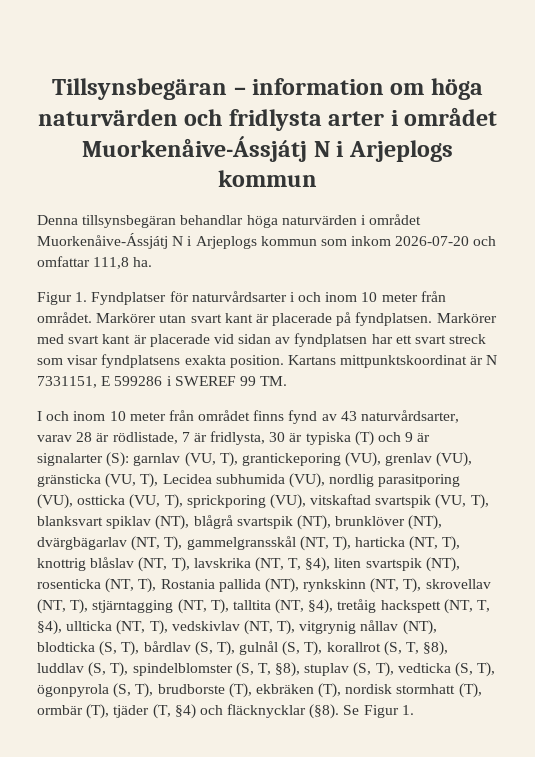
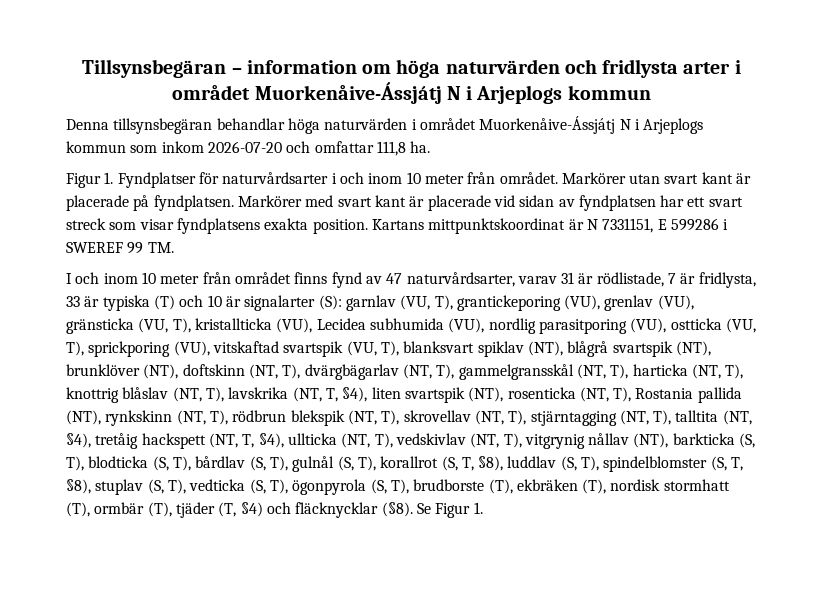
- I och inom 10 meter från området finns fynd av 43 naturvårdsarter, varav 28 är rödlistade, 7 är fridlysta, 30 är typiska (T) och 9 är signalarter (S):
+ I och inom 10 meter från området finns fynd av 47 naturvårdsarter, varav 31 är rödlistade, 7 är fridlysta, 33 är typiska (T) och 10 är signalarter (S):
- garnlav (VU, T), grantickeporing (VU), grenlav (VU), gränsticka (VU, T), Lecidea subhumida (VU), nordlig parasitporing (VU), ostticka (VU, T), sprickporing (VU), vitskaftad svartspik (VU, T), blanksvart spiklav (NT), blågrå svartspik (NT), brunklöver (NT), dvärgbägarlav (NT, T), gammelgransskål (NT, T), harticka (NT, T), knottrig blåslav (NT, T), lavskrika (NT, T, §4), liten svartspik (NT), rosenticka (NT, T), Rostania pallida (NT), rynkskinn (NT, T), skrovellav (NT, T), stjärntagging (NT, T), talltita (NT, §4), tretåig hackspett (NT, T, §4), ullticka (NT, T), vedskivlav (NT, T), vitgrynig nållav (NT), blodticka (S, T), bårdlav (S, T), gulnål (S, T), korallrot (S, T, §8), luddlav (S, T), spindelblomster (S, T, §8), stuplav (S, T), vedticka (S, T), ögonpyrola (S, T), brudborste (T), ekbräken (T), nordisk stormhatt (T), ormbär (T), tjäder (T, §4) och fläcknycklar (§8).
+ garnlav (VU, T), grantickeporing (VU), grenlav (VU), gränsticka (VU, T), kristallticka (VU), Lecidea subhumida (VU), nordlig parasitporing (VU), ostticka (VU, T), sprickporing (VU), vitskaftad svartspik (VU, T), blanksvart spiklav (NT), blågrå svartspik (NT), brunklöver (NT), doftskinn (NT, T), dvärgbägarlav (NT, T), gammelgransskål (NT, T), harticka (NT, T), knottrig blåslav (NT, T), lavskrika (NT, T, §4), liten svartspik (NT), rosenticka (NT, T), Rostania pallida (NT), rynkskinn (NT, T), rödbrun blekspik (NT, T), skrovellav (NT, T), stjärntagging (NT, T), talltita (NT, §4), tretåig hackspett (NT, T, §4), ullticka (NT, T), vedskivlav (NT, T), vitgrynig nållav (NT), barkticka (S, T), blodticka (S, T), bårdlav (S, T), gulnål (S, T), korallrot (S, T, §8), luddlav (S, T), spindelblomster (S, T, §8), stuplav (S, T), vedticka (S, T), ögonpyrola (S, T), brudborste (T), ekbräken (T), nordisk stormhatt (T), ormbär (T), tjäder (T, §4) och fläcknycklar (§8).

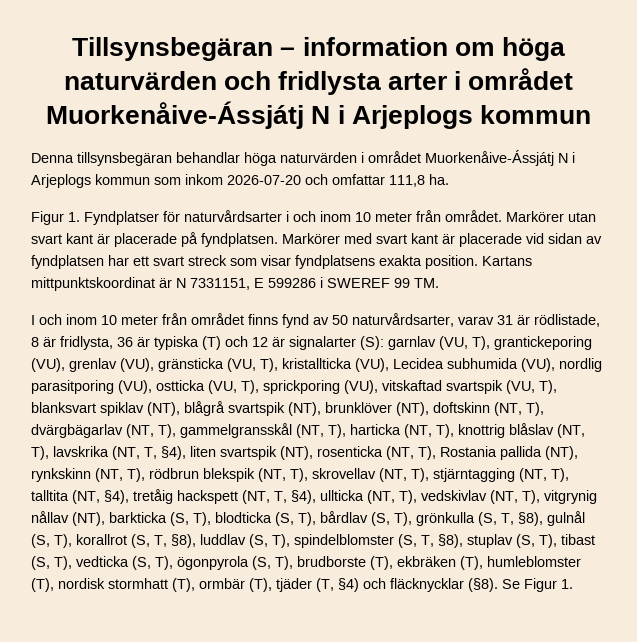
- I och inom 10 meter från området finns fynd av 47 naturvårdsarter, varav 31 är rödlistade, 7 är fridlysta, 33 är typiska (T) och 10 är signalarter (S):
+ I och inom 10 meter från området finns fynd av 50 naturvårdsarter, varav 31 är rödlistade, 8 är fridlysta, 36 är typiska (T) och 12 är signalarter (S):
- garnlav (VU, T), grantickeporing (VU), grenlav (VU), gränsticka (VU, T), kristallticka (VU), Lecidea subhumida (VU), nordlig parasitporing (VU), ostticka (VU, T), sprickporing (VU), vitskaftad svartspik (VU, T), blanksvart spiklav (NT), blågrå svartspik (NT), brunklöver (NT), doftskinn (NT, T), dvärgbägarlav (NT, T), gammelgransskål (NT, T), harticka (NT, T), knottrig blåslav (NT, T), lavskrika (NT, T, §4), liten svartspik (NT), rosenticka (NT, T), Rostania pallida (NT), rynkskinn (NT, T), rödbrun blekspik (NT, T), skrovellav (NT, T), stjärntagging (NT, T), talltita (NT, §4), tretåig hackspett (NT, T, §4), ullticka (NT, T), vedskivlav (NT, T), vitgrynig nållav (NT), barkticka (S, T), blodticka (S, T), bårdlav (S, T), gulnål (S, T), korallrot (S, T, §8), luddlav (S, T), spindelblomster (S, T, §8), stuplav (S, T), vedticka (S, T), ögonpyrola (S, T), brudborste (T), ekbräken (T), nordisk stormhatt (T), ormbär (T), tjäder (T, §4) och fläcknycklar (§8).
+ garnlav (VU, T), grantickeporing (VU), grenlav (VU), gränsticka (VU, T), kristallticka (VU), Lecidea subhumida (VU), nordlig parasitporing (VU), ostticka (VU, T), sprickporing (VU), vitskaftad svartspik (VU, T), blanksvart spiklav (NT), blågrå svartspik (NT), brunklöver (NT), doftskinn (NT, T), dvärgbägarlav (NT, T), gammelgransskål (NT, T), harticka (NT, T), knottrig blåslav (NT, T), lavskrika (NT, T, §4), liten svartspik (NT), rosenticka (NT, T), Rostania pallida (NT), rynkskinn (NT, T), rödbrun blekspik (NT, T), skrovellav (NT, T), stjärntagging (NT, T), talltita (NT, §4), tretåig hackspett (NT, T, §4), ullticka (NT, T), vedskivlav (NT, T), vitgrynig nållav (NT), barkticka (S, T), blodticka (S, T), bårdlav (S, T), grönkulla (S, T, §8), gulnål (S, T), korallrot (S, T, §8), luddlav (S, T), spindelblomster (S, T, §8), stuplav (S, T), tibast (S, T), vedticka (S, T), ögonpyrola (S, T), brudborste (T), ekbräken (T), humleblomster (T), nordisk stormhatt (T), ormbär (T), tjäder (T, §4) och fläcknycklar (§8).

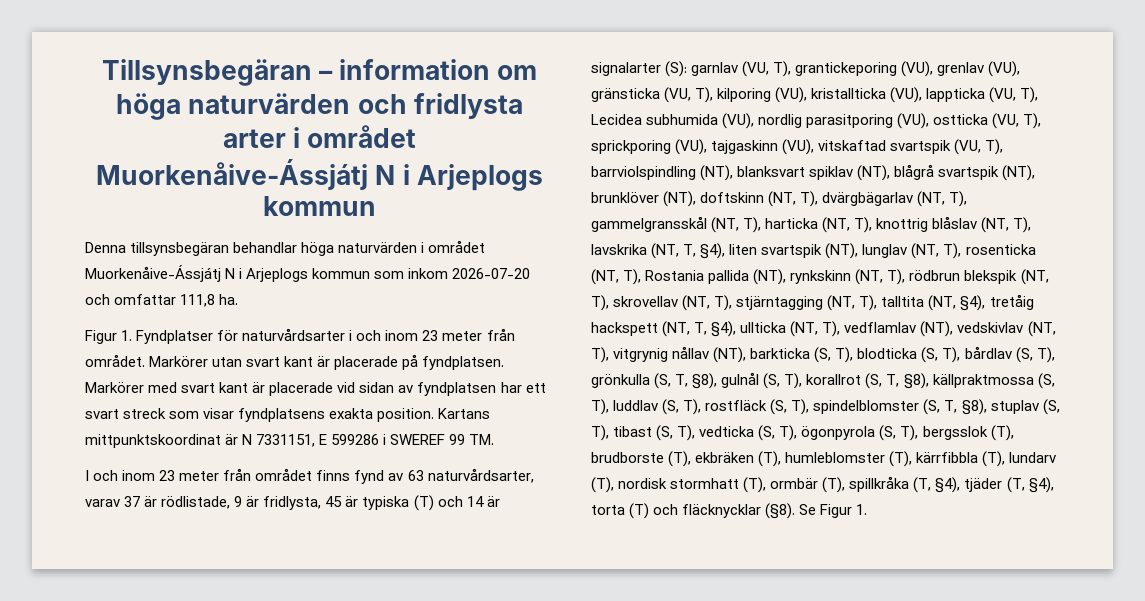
- Figur 1. Fyndplatser för naturvårdsarter i och inom 10 meter från området.
+ Figur 1. Fyndplatser för naturvårdsarter i och inom 23 meter från området.
- I och inom 10 meter från området finns fynd av 50 naturvårdsarter, varav 31 är rödlistade, 8 är fridlysta, 36 är typiska (T) och 12 är signalarter (S):
+ I och inom 23 meter från området finns fynd av 63 naturvårdsarter, varav 37 är rödlistade, 9 är fridlysta, 45 är typiska (T) och 14 är signalarter (S):
- garnlav (VU, T), grantickeporing (VU), grenlav (VU), gränsticka (VU, T), kristallticka (VU), Lecidea subhumida (VU), nordlig parasitporing (VU), ostticka (VU, T), sprickporing (VU), vitskaftad svartspik (VU, T), blanksvart spiklav (NT), blågrå svartspik (NT), brunklöver (NT), doftskinn (NT, T), dvärgbägarlav (NT, T), gammelgransskål (NT, T), harticka (NT, T), knottrig blåslav (NT, T), lavskrika (NT, T, §4), liten svartspik (NT), rosenticka (NT, T), Rostania pallida (NT), rynkskinn (NT, T), rödbrun blekspik (NT, T), skrovellav (NT, T), stjärntagging (NT, T), talltita (NT, §4), tretåig hackspett (NT, T, §4), ullticka (NT, T), vedskivlav (NT, T), vitgrynig nållav (NT), barkticka (S, T), blodticka (S, T), bårdlav (S, T), grönkulla (S, T, §8), gulnål (S, T), korallrot (S, T, §8), luddlav (S, T), spindelblomster (S, T, §8), stuplav (S, T), tibast (S, T), vedticka (S, T), ögonpyrola (S, T), brudborste (T), ekbräken (T), humleblomster (T), nordisk stormhatt (T), ormbär (T), tjäder (T, §4) och fläcknycklar (§8).
+ garnlav (VU, T), grantickeporing (VU), grenlav (VU), gränsticka (VU, T), kilporing (VU), kristallticka (VU), lappticka (VU, T), Lecidea subhumida (VU), nordlig parasitporing (VU), ostticka (VU, T), sprickporing (VU), tajgaskinn (VU), vitskaftad svartspik (VU, T), barrviolspindling (NT), blanksvart spiklav (NT), blågrå svartspik (NT), brunklöver (NT), doftskinn (NT, T), dvärgbägarlav (NT, T), gammelgransskål (NT, T), harticka (NT, T), knottrig blåslav (NT, T), lavskrika (NT, T, §4), liten svartspik (NT), lunglav (NT, T), rosenticka (NT, T), Rostania pallida (NT), rynkskinn (NT, T), rödbrun blekspik (NT, T), skrovellav (NT, T), stjärntagging (NT, T), talltita (NT, §4), tretåig hackspett (NT, T, §4), ullticka (NT, T), vedflamlav (NT), vedskivlav (NT, T), vitgrynig nållav (NT), barkticka (S, T), blodticka (S, T), bårdlav (S, T), grönkulla (S, T, §8), gulnål (S, T), korallrot (S, T, §8), källpraktmossa (S, T), luddlav (S, T), rostfläck (S, T), spindelblomster (S, T, §8), stuplav (S, T), tibast (S, T), vedticka (S, T), ögonpyrola (S, T), bergsslok (T), brudborste (T), ekbräken (T), humleblomster (T), kärrfibbla (T), lundarv (T), nordisk stormhatt (T), ormbär (T), spillkråka (T, §4), tjäder (T, §4), torta (T) och fläcknycklar (§8).

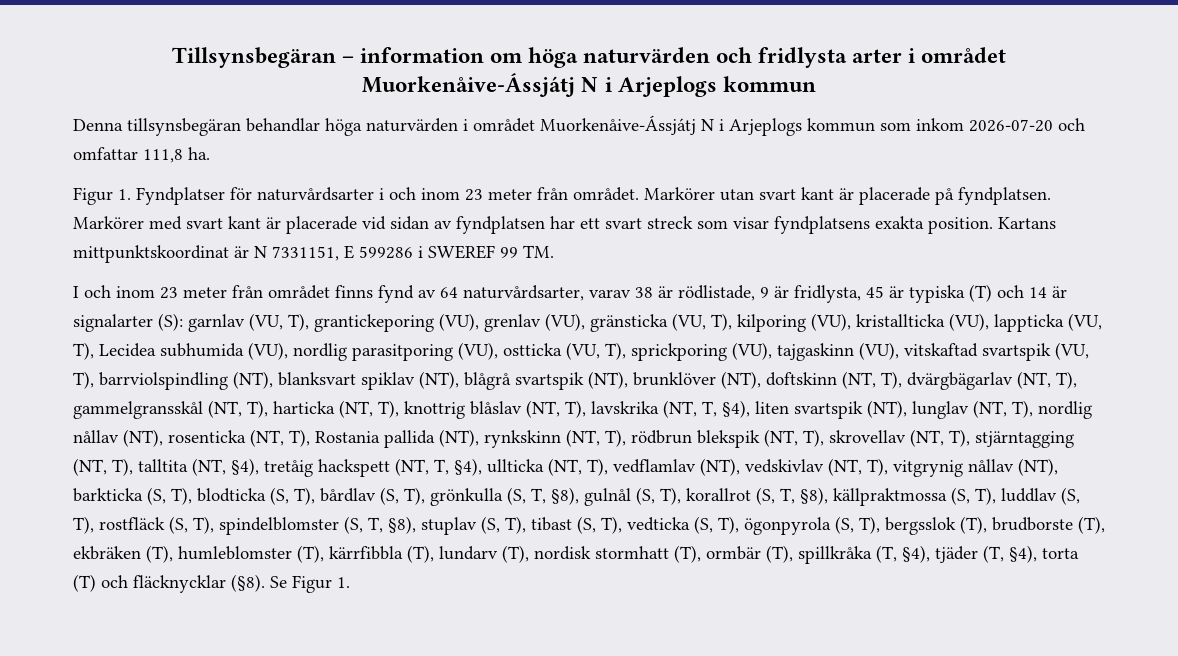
- I och inom 23 meter från området finns fynd av 63 naturvårdsarter, varav 37 är rödlistade, 9 är fridlysta, 45 är typiska (T) och 14 är signalarter (S):
+ I och inom 23 meter från området finns fynd av 64 naturvårdsarter, varav 38 är rödlistade, 9 är fridlysta, 45 är typiska (T) och 14 är signalarter (S):
- garnlav (VU, T), grantickeporing (VU), grenlav (VU), gränsticka (VU, T), kilporing (VU), kristallticka (VU), lappticka (VU, T), Lecidea subhumida (VU), nordlig parasitporing (VU), ostticka (VU, T), sprickporing (VU), tajgaskinn (VU), vitskaftad svartspik (VU, T), barrviolspindling (NT), blanksvart spiklav (NT), blågrå svartspik (NT), brunklöver (NT), doftskinn (NT, T), dvärgbägarlav (NT, T), gammelgransskål (NT, T), harticka (NT, T), knottrig blåslav (NT, T), lavskrika (NT, T, §4), liten svartspik (NT), lunglav (NT, T), rosenticka (NT, T), Rostania pallida (NT), rynkskinn (NT, T), rödbrun blekspik (NT, T), skrovellav (NT, T), stjärntagging (NT, T), talltita (NT, §4), tretåig hackspett (NT, T, §4), ullticka (NT, T), vedflamlav (NT), vedskivlav (NT, T), vitgrynig nållav (NT), barkticka (S, T), blodticka (S, T), bårdlav (S, T), grönkulla (S, T, §8), gulnål (S, T), korallrot (S, T, §8), källpraktmossa (S, T), luddlav (S, T), rostfläck (S, T), spindelblomster (S, T, §8), stuplav (S, T), tibast (S, T), vedticka (S, T), ögonpyrola (S, T), bergsslok (T), brudborste (T), ekbräken (T), humleblomster (T), kärrfibbla (T), lundarv (T), nordisk stormhatt (T), ormbär (T), spillkråka (T, §4), tjäder (T, §4), torta (T) och fläcknycklar (§8).
+ garnlav (VU, T), grantickeporing (VU), grenlav (VU), gränsticka (VU, T), kilporing (VU), kristallticka (VU), lappticka (VU, T), Lecidea subhumida (VU), nordlig parasitporing (VU), ostticka (VU, T), sprickporing (VU), tajgaskinn (VU), vitskaftad svartspik (VU, T), barrviolspindling (NT), blanksvart spiklav (NT), blågrå svartspik (NT), brunklöver (NT), doftskinn (NT, T), dvärgbägarlav (NT, T), gammelgransskål (NT, T), harticka (NT, T), knottrig blåslav (NT, T), lavskrika (NT, T, §4), liten svartspik (NT), lunglav (NT, T), nordlig nållav (NT), rosenticka (NT, T), Rostania pallida (NT), rynkskinn (NT, T), rödbrun blekspik (NT, T), skrovellav (NT, T), stjärntagging (NT, T), talltita (NT, §4), tretåig hackspett (NT, T, §4), ullticka (NT, T), vedflamlav (NT), vedskivlav (NT, T), vitgrynig nållav (NT), barkticka (S, T), blodticka (S, T), bårdlav (S, T), grönkulla (S, T, §8), gulnål (S, T), korallrot (S, T, §8), källpraktmossa (S, T), luddlav (S, T), rostfläck (S, T), spindelblomster (S, T, §8), stuplav (S, T), tibast (S, T), vedticka (S, T), ögonpyrola (S, T), bergsslok (T), brudborste (T), ekbräken (T), humleblomster (T), kärrfibbla (T), lundarv (T), nordisk stormhatt (T), ormbär (T), spillkråka (T, §4), tjäder (T, §4), torta (T) och fläcknycklar (§8).

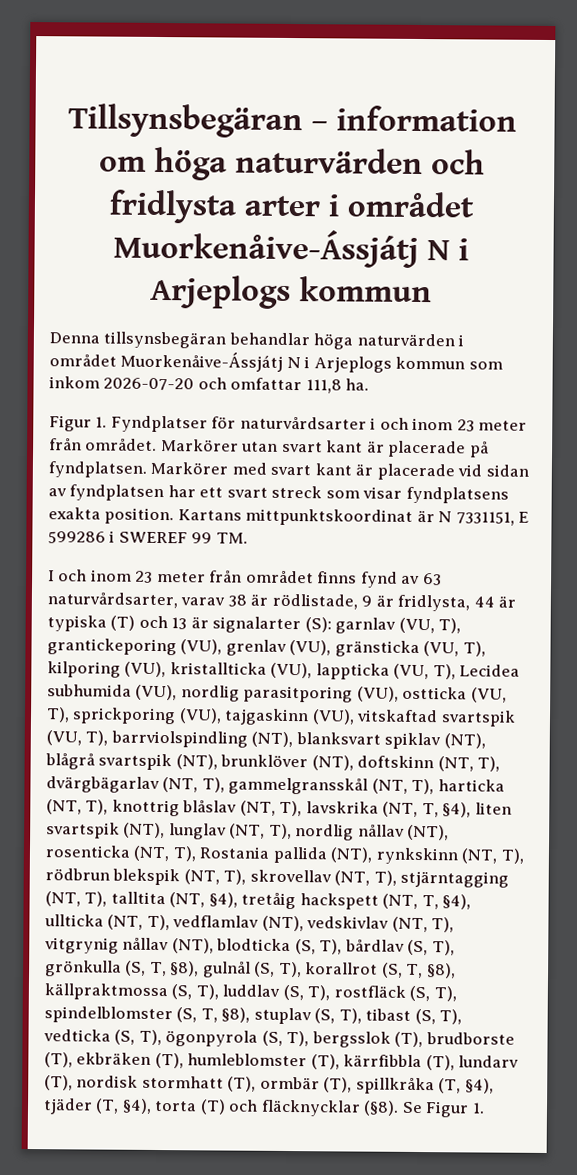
- I och inom 23 meter från området finns fynd av 64 naturvårdsarter, varav 38 är rödlistade, 9 är fridlysta, 45 är typiska (T) och 14 är signalarter (S):
+ I och inom 23 meter från området finns fynd av 63 naturvårdsarter, varav 38 är rödlistade, 9 är fridlysta, 44 är typiska (T) och 13 är signalarter (S):
- garnlav (VU, T), grantickeporing (VU), grenlav (VU), gränsticka (VU, T), kilporing (VU), kristallticka (VU), lappticka (VU, T), Lecidea subhumida (VU), nordlig parasitporing (VU), ostticka (VU, T), sprickporing (VU), tajgaskinn (VU), vitskaftad svartspik (VU, T), barrviolspindling (NT), blanksvart spiklav (NT), blågrå svartspik (NT), brunklöver (NT), doftskinn (NT, T), dvärgbägarlav (NT, T), gammelgransskål (NT, T), harticka (NT, T), knottrig blåslav (NT, T), lavskrika (NT, T, §4), liten svartspik (NT), lunglav (NT, T), nordlig nållav (NT), rosenticka (NT, T), Rostania pallida (NT), rynkskinn (NT, T), rödbrun blekspik (NT, T), skrovellav (NT, T), stjärntagging (NT, T), talltita (NT, §4), tretåig hackspett (NT, T, §4), ullticka (NT, T), vedflamlav (NT), vedskivlav (NT, T), vitgrynig nållav (NT), barkticka (S, T), blodticka (S, T), bårdlav (S, T), grönkulla (S, T, §8), gulnål (S, T), korallrot (S, T, §8), källpraktmossa (S, T), luddlav (S, T), rostfläck (S, T), spindelblomster (S, T, §8), stuplav (S, T), tibast (S, T), vedticka (S, T), ögonpyrola (S, T), bergsslok (T), brudborste (T), ekbräken (T), humleblomster (T), kärrfibbla (T), lundarv (T), nordisk stormhatt (T), ormbär (T), spillkråka (T, §4), tjäder (T, §4), torta (T) och fläcknycklar (§8).
+ garnlav (VU, T), grantickeporing (VU), grenlav (VU), gränsticka (VU, T), kilporing (VU), kristallticka (VU), lappticka (VU, T), Lecidea subhumida (VU), nordlig parasitporing (VU), ostticka (VU, T), sprickporing (VU), tajgaskinn (VU), vitskaftad svartspik (VU, T), barrviolspindling (NT), blanksvart spiklav (NT), blågrå svartspik (NT), brunklöver (NT), doftskinn (NT, T), dvärgbägarlav (NT, T), gammelgransskål (NT, T), harticka (NT, T), knottrig blåslav (NT, T), lavskrika (NT, T, §4), liten svartspik (NT), lunglav (NT, T), nordlig nållav (NT), rosenticka (NT, T), Rostania pallida (NT), rynkskinn (NT, T), rödbrun blekspik (NT, T), skrovellav (NT, T), stjärntagging (NT, T), talltita (NT, §4), tretåig hackspett (NT, T, §4), ullticka (NT, T), vedflamlav (NT), vedskivlav (NT, T), vitgrynig nållav (NT), blodticka (S, T), bårdlav (S, T), grönkulla (S, T, §8), gulnål (S, T), korallrot (S, T, §8), källpraktmossa (S, T), luddlav (S, T), rostfläck (S, T), spindelblomster (S, T, §8), stuplav (S, T), tibast (S, T), vedticka (S, T), ögonpyrola (S, T), bergsslok (T), brudborste (T), ekbräken (T), humleblomster (T), kärrfibbla (T), lundarv (T), nordisk stormhatt (T), ormbär (T), spillkråka (T, §4), tjäder (T, §4), torta (T) och fläcknycklar (§8).

